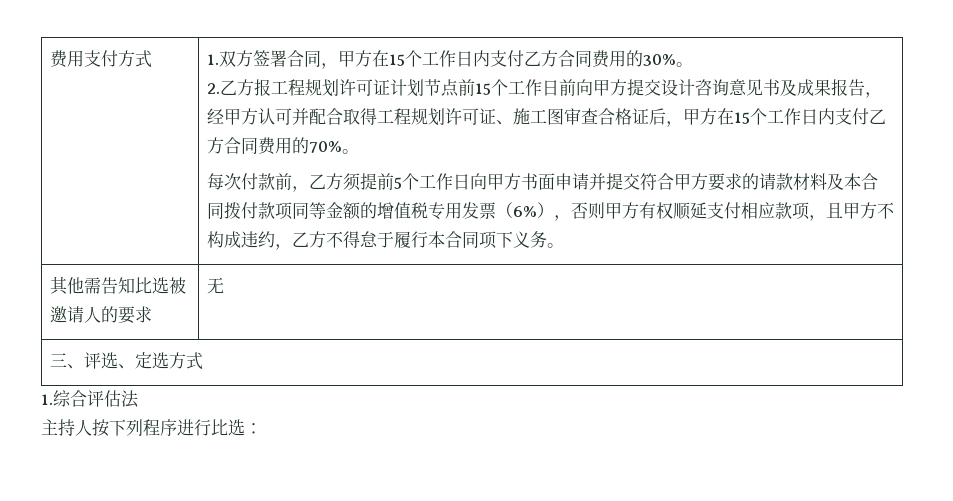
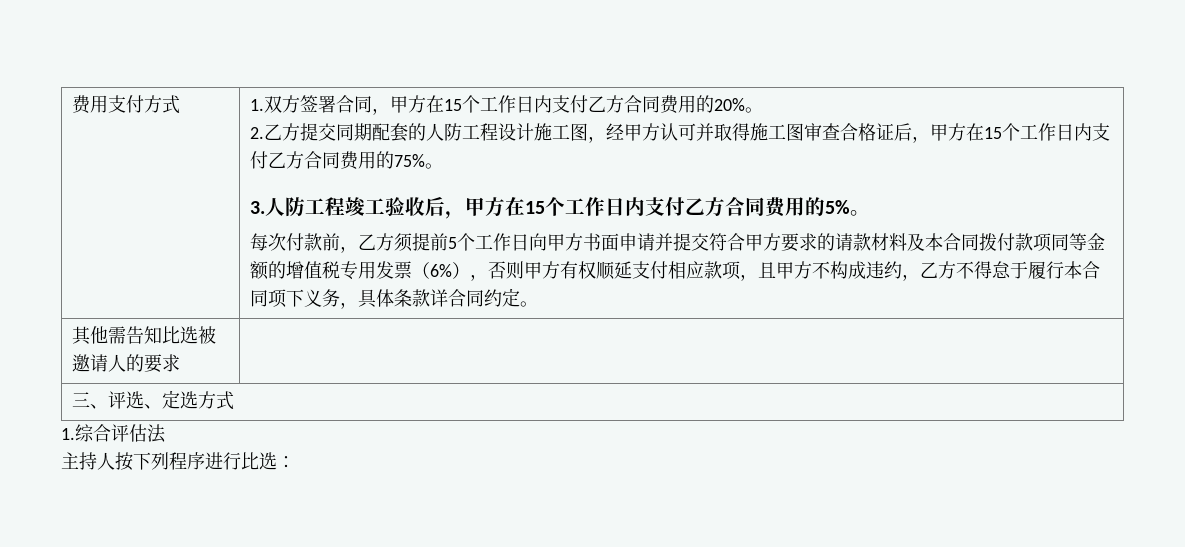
- 1.双方签署合同，甲方在15个工作日内支付乙方合同费用的30%。
+ 1.双方签署合同，甲方在15个工作日内支付乙方合同费用的20%。
- 2.乙方报工程规划许可证计划节点前15个工作日前向甲方提交设计咨询意见书及成果报告，经甲方认可并配合取得工程规划许可证、施工图审查合格证后，甲方在15个工作日内支付乙方合同费用的70%。
+ 2.乙方提交同期配套的人防工程设计施工图，经甲方认可并取得施工图审查合格证后，甲方在15个工作日内支付乙方合同费用的75%。
+ 3.人防工程竣工验收后，甲方在15个工作日内支付乙方合同费用的5%。
- 每次付款前，乙方须提前5个工作日向甲方书面申请并提交符合甲方要求的请款材料及本合同拨付款项同等金额的增值税专用发票（6%），否则甲方有权顺延支付相应款项，且甲方不构成违约，乙方不得怠于履行本合同项下义务。
+ 每次付款前，乙方须提前5个工作日向甲方书面申请并提交符合甲方要求的请款材料及本合同拨付款项同等金额的增值税专用发票（6%），否则甲方有权顺延支付相应款项，且甲方不构成违约，乙方不得怠于履行本合同项下义务，具体条款详合同约定。
- 其他需告知比选被邀请人的要求 | 无
+ 其他需告知比选被邀请人的要求 |

